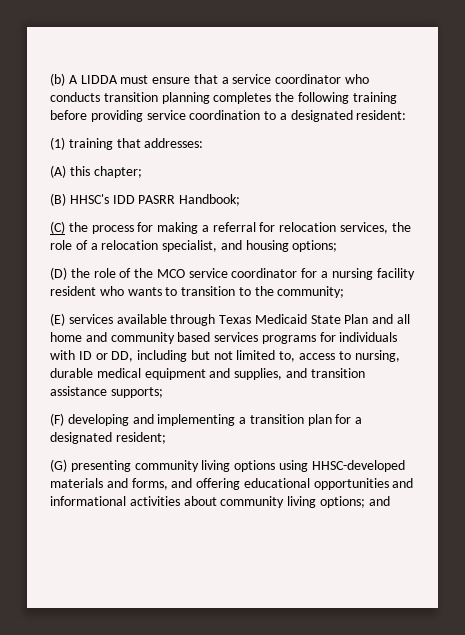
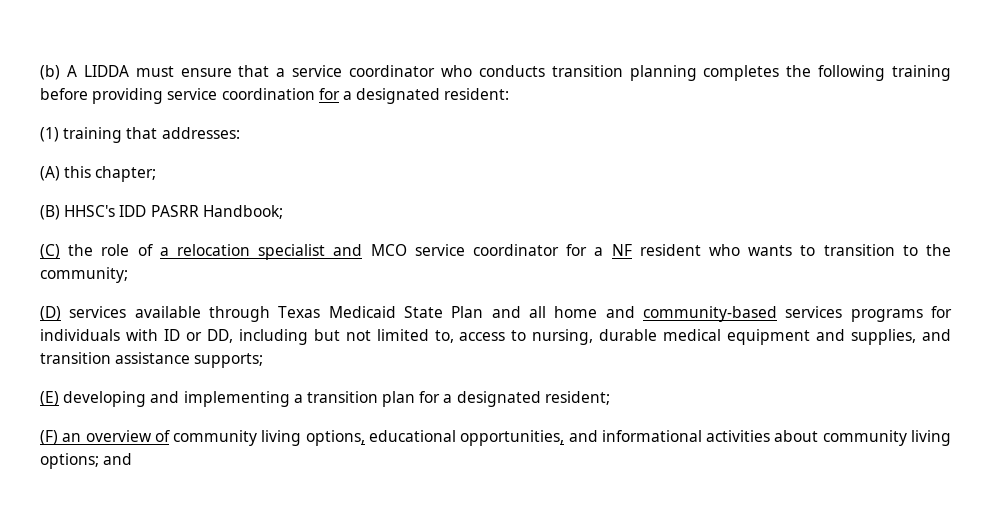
- (b) A LIDDA must ensure that a service coordinator who conducts transition planning completes the following training before providing service coordination to a designated resident:
+ (b) A LIDDA must ensure that a service coordinator who conducts transition planning completes the following training before providing service coordination for a designated resident:
- (C) the process for making a referral for relocation services, the role of a relocation specialist, and housing options;
- (D) the role of the MCO service coordinator for a nursing facility resident who wants to transition to the community;
+ (C) the role of a relocation specialist and MCO service coordinator for a NF resident who wants to transition to the community;
- (E) services available through Texas Medicaid State Plan and all home and community based services programs for individuals with ID or DD, including but not limited to, access to nursing, durable medical equipment and supplies, and transition assistance supports;
+ (D) services available through Texas Medicaid State Plan and all home and community-based services programs for individuals with ID or DD, including but not limited to, access to nursing, durable medical equipment and supplies, and transition assistance supports;
- (F) developing and implementing a transition plan for a designated resident;
+ (E) developing and implementing a transition plan for a designated resident;
- (G) presenting community living options using HHSC-developed materials and forms, and offering educational opportunities and informational activities about community living options; and
+ (F) an overview of community living options, educational opportunities, and informational activities about community living options; and

